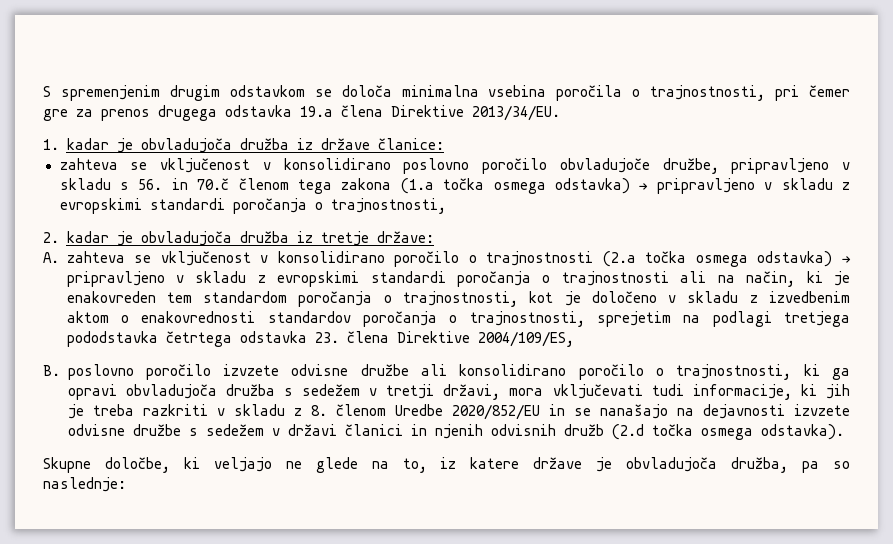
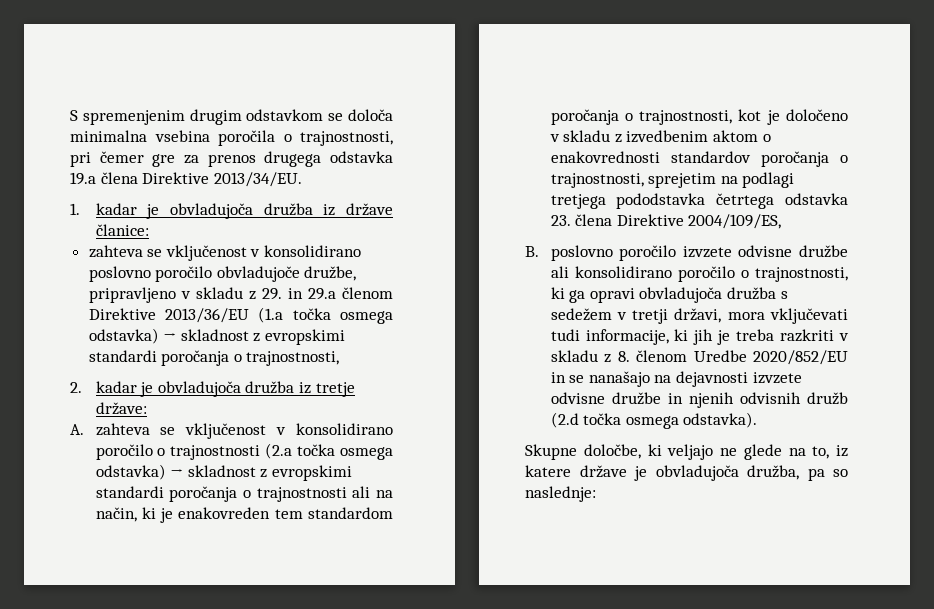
- zahteva se vključenost v konsolidirano poslovno poročilo obvladujoče družbe, pripravljeno v skladu s 56. in 70.č členom tega zakona (1.a točka osmega odstavka) → pripravljeno v skladu z evropskimi standardi poročanja o trajnostnosti,
+ zahteva se vključenost v konsolidirano poslovno poročilo obvladujoče družbe, pripravljeno v skladu z 29. in 29.a členom Direktive 2013/36/EU (1.a točka osmega odstavka) → skladnost z evropskimi standardi poročanja o trajnostnosti,
- A. zahteva se vključenost v konsolidirano poročilo o trajnostnosti (2.a točka osmega odstavka) → pripravljeno v skladu z evropskimi standardi poročanja o trajnostnosti ali na način, ki je enakovreden tem standardom poročanja o trajnostnosti, kot je določeno v skladu z izvedbenim aktom o enakovrednosti standardov poročanja o trajnostnosti, sprejetim na podlagi tretjega pododstavka četrtega odstavka 23. člena Direktive 2004/109/ES,
+ A. zahteva se vključenost v konsolidirano poročilo o trajnostnosti (2.a točka osmega odstavka) → skladnost z evropskimi standardi poročanja o trajnostnosti ali na način, ki je enakovreden tem standardom poročanja o trajnostnosti, kot je določeno v skladu z izvedbenim aktom o enakovrednosti standardov poročanja o trajnostnosti, sprejetim na podlagi tretjega pododstavka četrtega odstavka 23. člena Direktive 2004/109/ES,
- B. poslovno poročilo izvzete odvisne družbe ali konsolidirano poročilo o trajnostnosti, ki ga opravi obvladujoča družba s sedežem v tretji državi, mora vključevati tudi informacije, ki jih je treba razkriti v skladu z 8. členom Uredbe 2020/852/EU in se nanašajo na dejavnosti izvzete odvisne družbe s sedežem v državi članici in njenih odvisnih družb (2.d točka osmega odstavka).
+ B. poslovno poročilo izvzete odvisne družbe ali konsolidirano poročilo o trajnostnosti, ki ga opravi obvladujoča družba s sedežem v tretji državi, mora vključevati tudi informacije, ki jih je treba razkriti v skladu z 8. členom Uredbe 2020/852/EU in se nanašajo na dejavnosti izvzete odvisne družbe in njenih odvisnih družb (2.d točka osmega odstavka).

